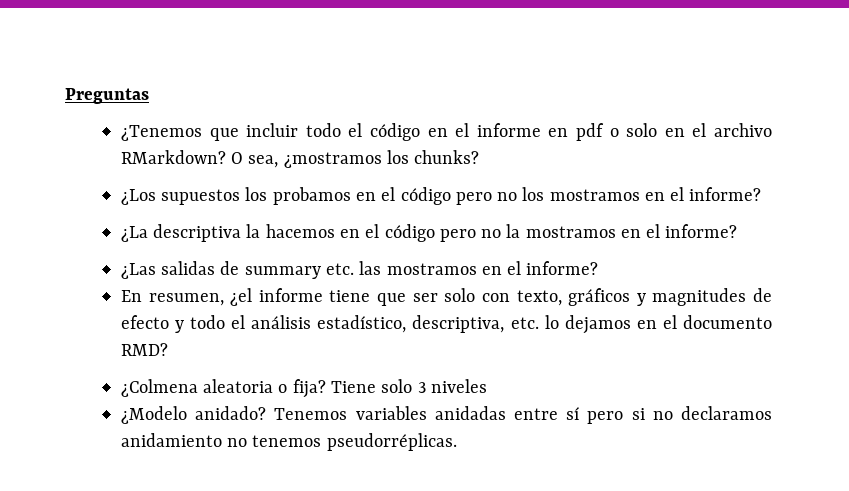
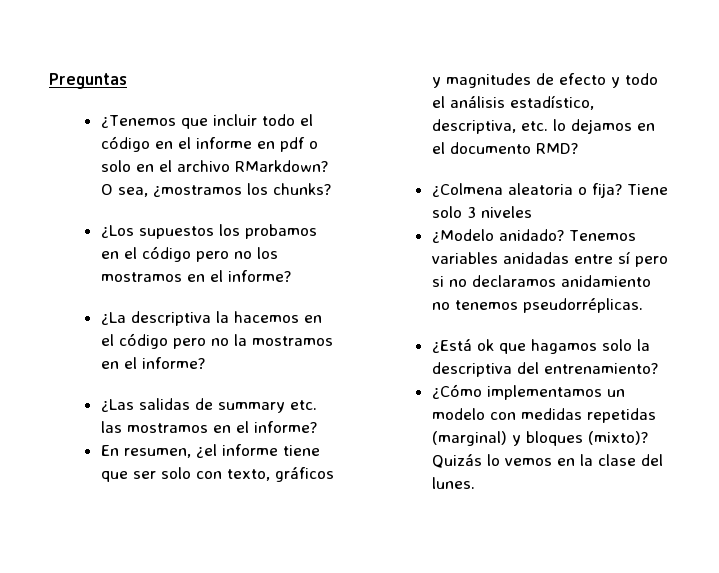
+ ¿Está ok que hagamos solo la descriptiva del entrenamiento?
+ ¿Cómo implementamos un modelo con medidas repetidas (marginal) y bloques (mixto)? Quizás lo vemos en la clase del lunes.

